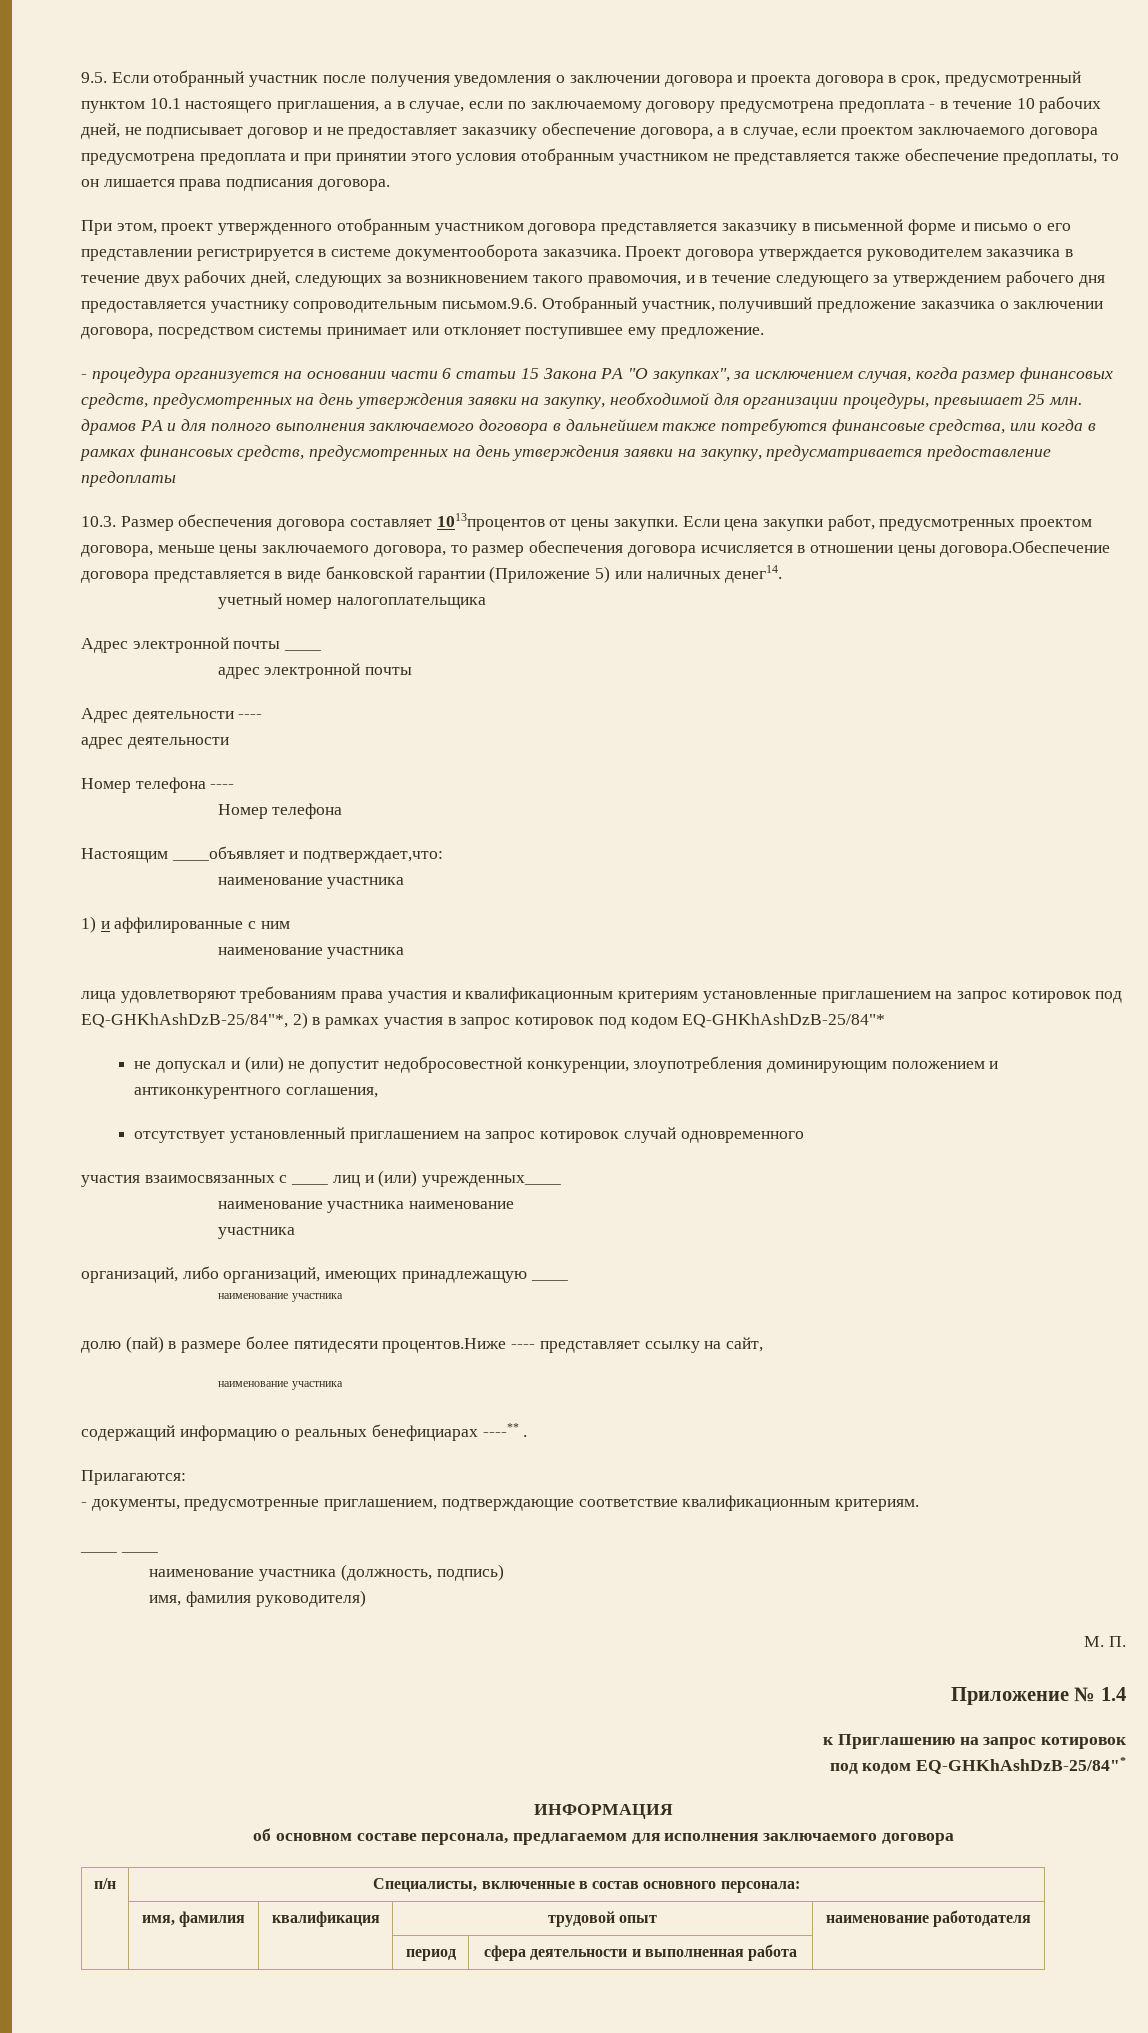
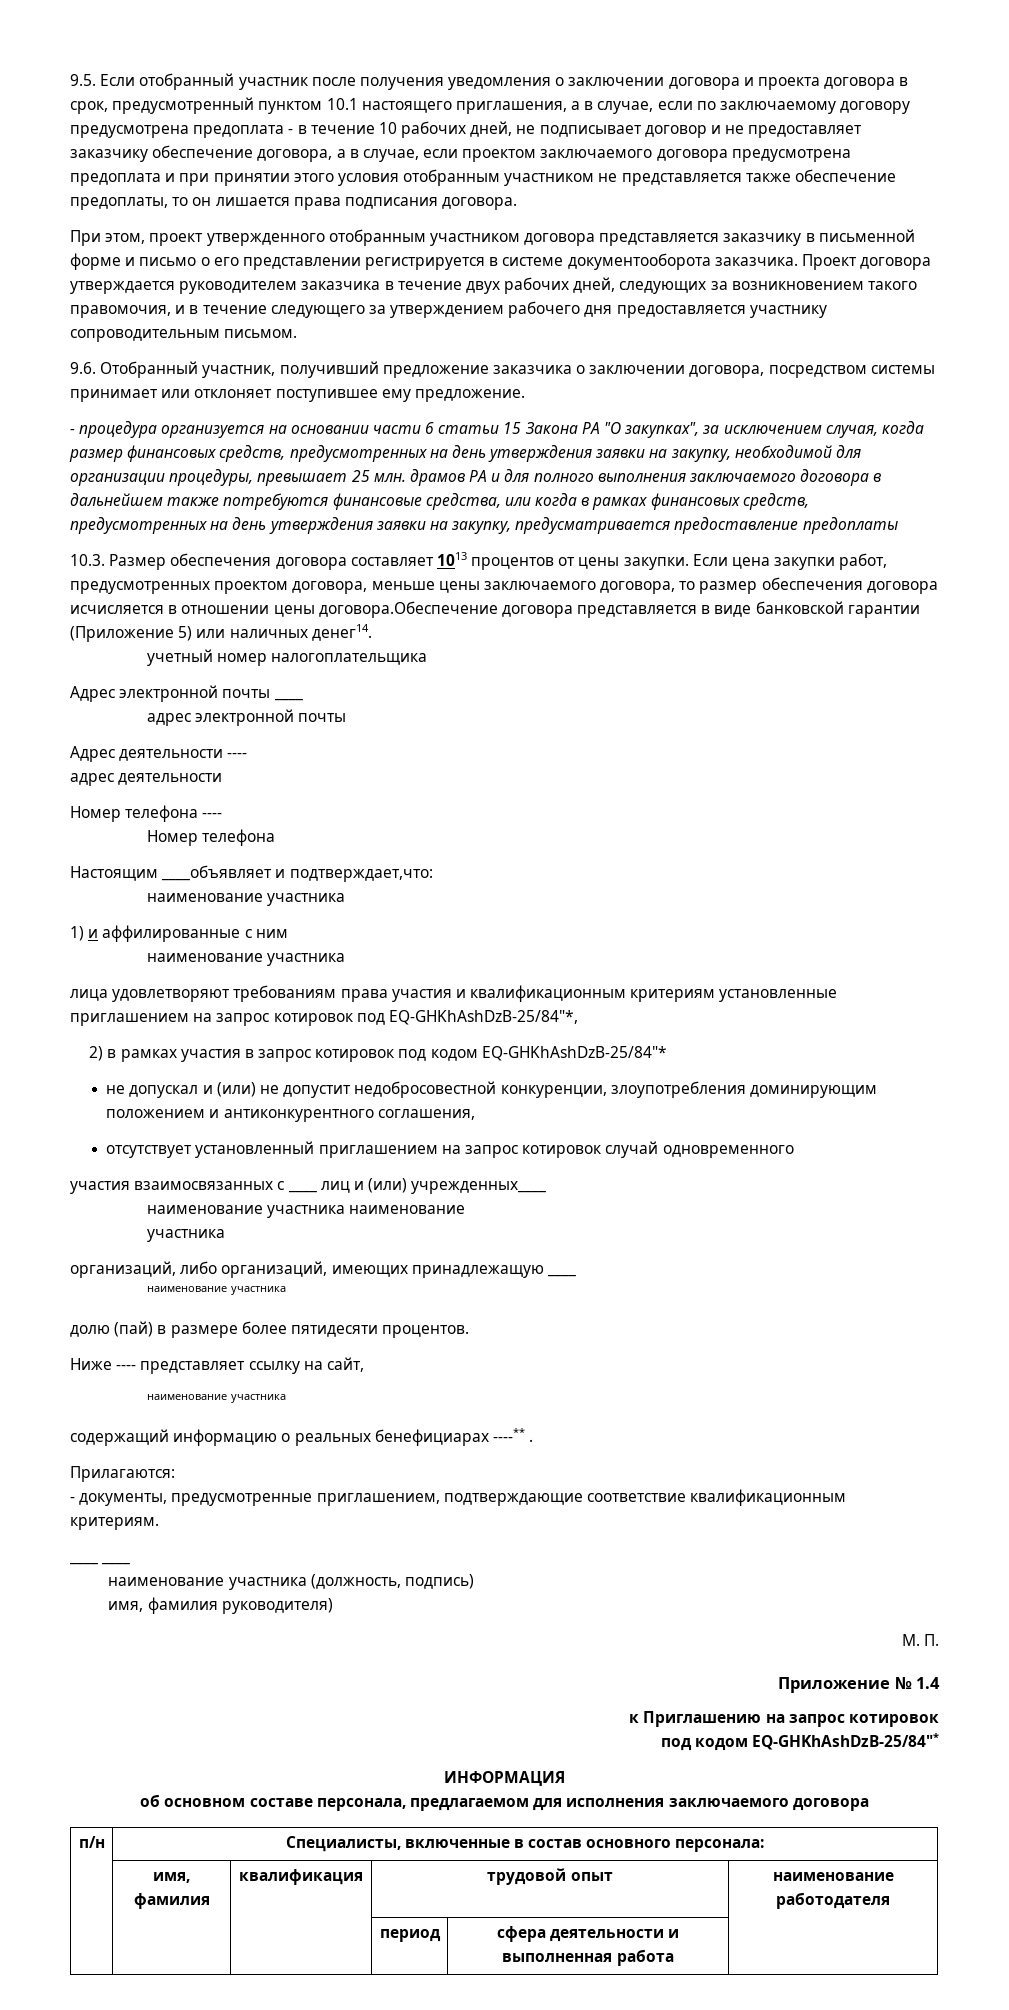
- Проект договора утверждается руководителем заказчика в течение двух рабочих дней, следующих за возникновением такого правомочия, и в течение следующего за утверждением рабочего дня предоставляется участнику сопроводительным письмом.9.6. Отобранный участник, получивший предложение заказчика о заключении договора, посредством системы принимает или отклоняет поступившее ему предложение.
+ Проект договора утверждается руководителем заказчика в течение двух рабочих дней, следующих за возникновением такого правомочия, и в течение следующего за утверждением рабочего дня предоставляется участнику сопроводительным письмом.
+ 9.6. Отобранный участник, получивший предложение заказчика о заключении договора, посредством системы принимает или отклоняет поступившее ему предложение.
- 10.3. Размер обеспечения договора составляет 1013процентов от цены закупки.
+ 10.3. Размер обеспечения договора составляет 1013 процентов от цены закупки.
- лица удовлетворяют требованиям права участия и квалификационным критериям установленные приглашением на запрос котировок под EQ-GHKhAshDzB-25/84"*, 2) в рамках участия в запрос котировок под кодом EQ-GHKhAshDzB-25/84"*
+ лица удовлетворяют требованиям права участия и квалификационным критериям установленные приглашением на запрос котировок под EQ-GHKhAshDzB-25/84"*,
+ 2) в рамках участия в запрос котировок под кодом EQ-GHKhAshDzB-25/84"*
- долю (пай) в размере более пятидесяти процентов.Ниже ---- представляет ссылку на сайт,
+ долю (пай) в размере более пятидесяти процентов.
+ Ниже ---- представляет ссылку на сайт,

